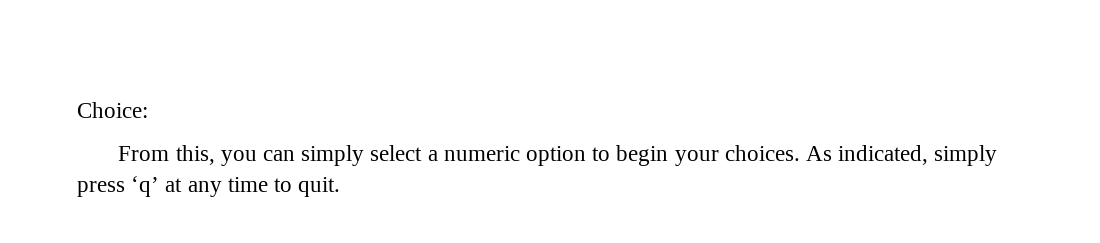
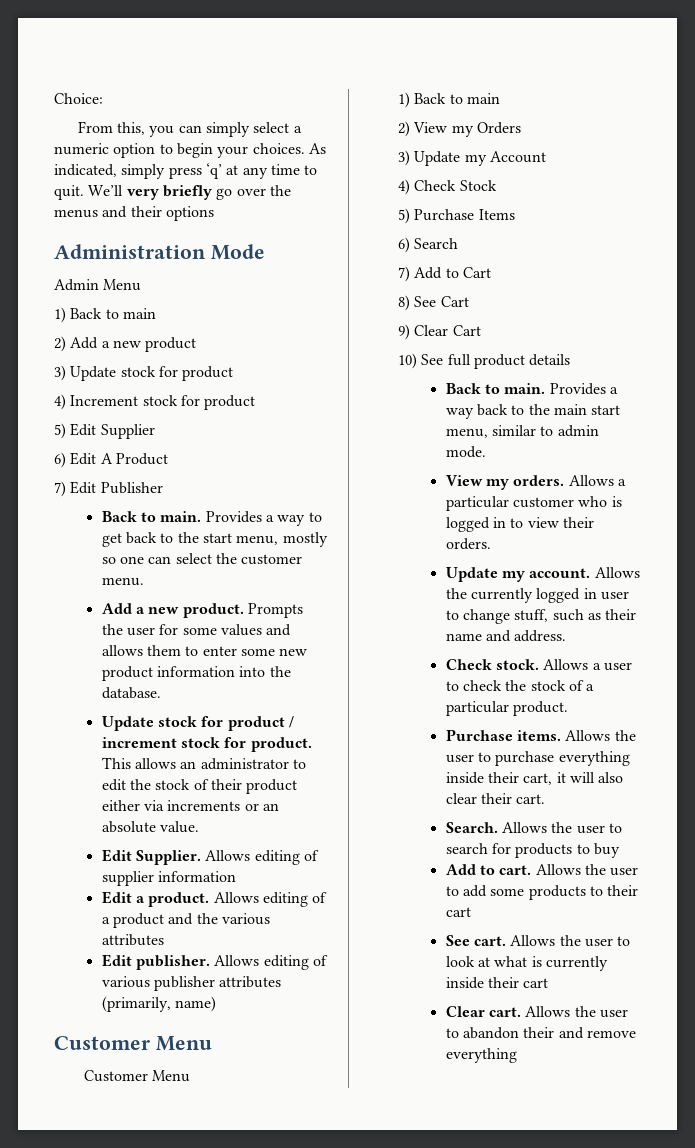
+ We’ll very briefly go over the menus and their options
+ Administration Mode
+ Admin Menu
+ 1) Back to main
+ 2) Add a new product
+ 3) Update stock for product
+ 4) Increment stock for product
+ 5) Edit Supplier
+ 6) Edit A Product
+ 7) Edit Publisher
+ Back to main. Provides a way to get back to the start menu, mostly so one can select the customer menu.
+ Add a new product. Prompts the user for some values and allows them to enter some new product information into the database.
+ Update stock for product / increment stock for product. This allows an administrator to edit the stock of their product either via increments or an absolute value.
+ Edit Supplier. Allows editing of supplier information
+ Edit a product. Allows editing of a product and the various attributes
+ Edit publisher. Allows editing of various publisher attributes (primarily, name)
+ Customer Menu
+ Customer Menu
+ 1) Back to main
+ 2) View my Orders
+ 3) Update my Account
+ 4) Check Stock
+ 5) Purchase Items
+ 6) Search
+ 7) Add to Cart
+ 8) See Cart
+ 9) Clear Cart
+ 10) See full product details
+ Back to main. Provides a way back to the main start menu, similar to admin mode.
+ View my orders. Allows a particular customer who is logged in to view their orders.
+ Update my account. Allows the currently logged in user to change stuff, such as their name and address.
+ Check stock. Allows a user to check the stock of a particular product.
+ Purchase items. Allows the user to purchase everything inside their cart, it will also clear their cart.
+ Search. Allows the user to search for products to buy
+ Add to cart. Allows the user to add some products to their cart
+ See cart. Allows the user to look at what is currently inside their cart
+ Clear cart. Allows the user to abandon their and remove everything

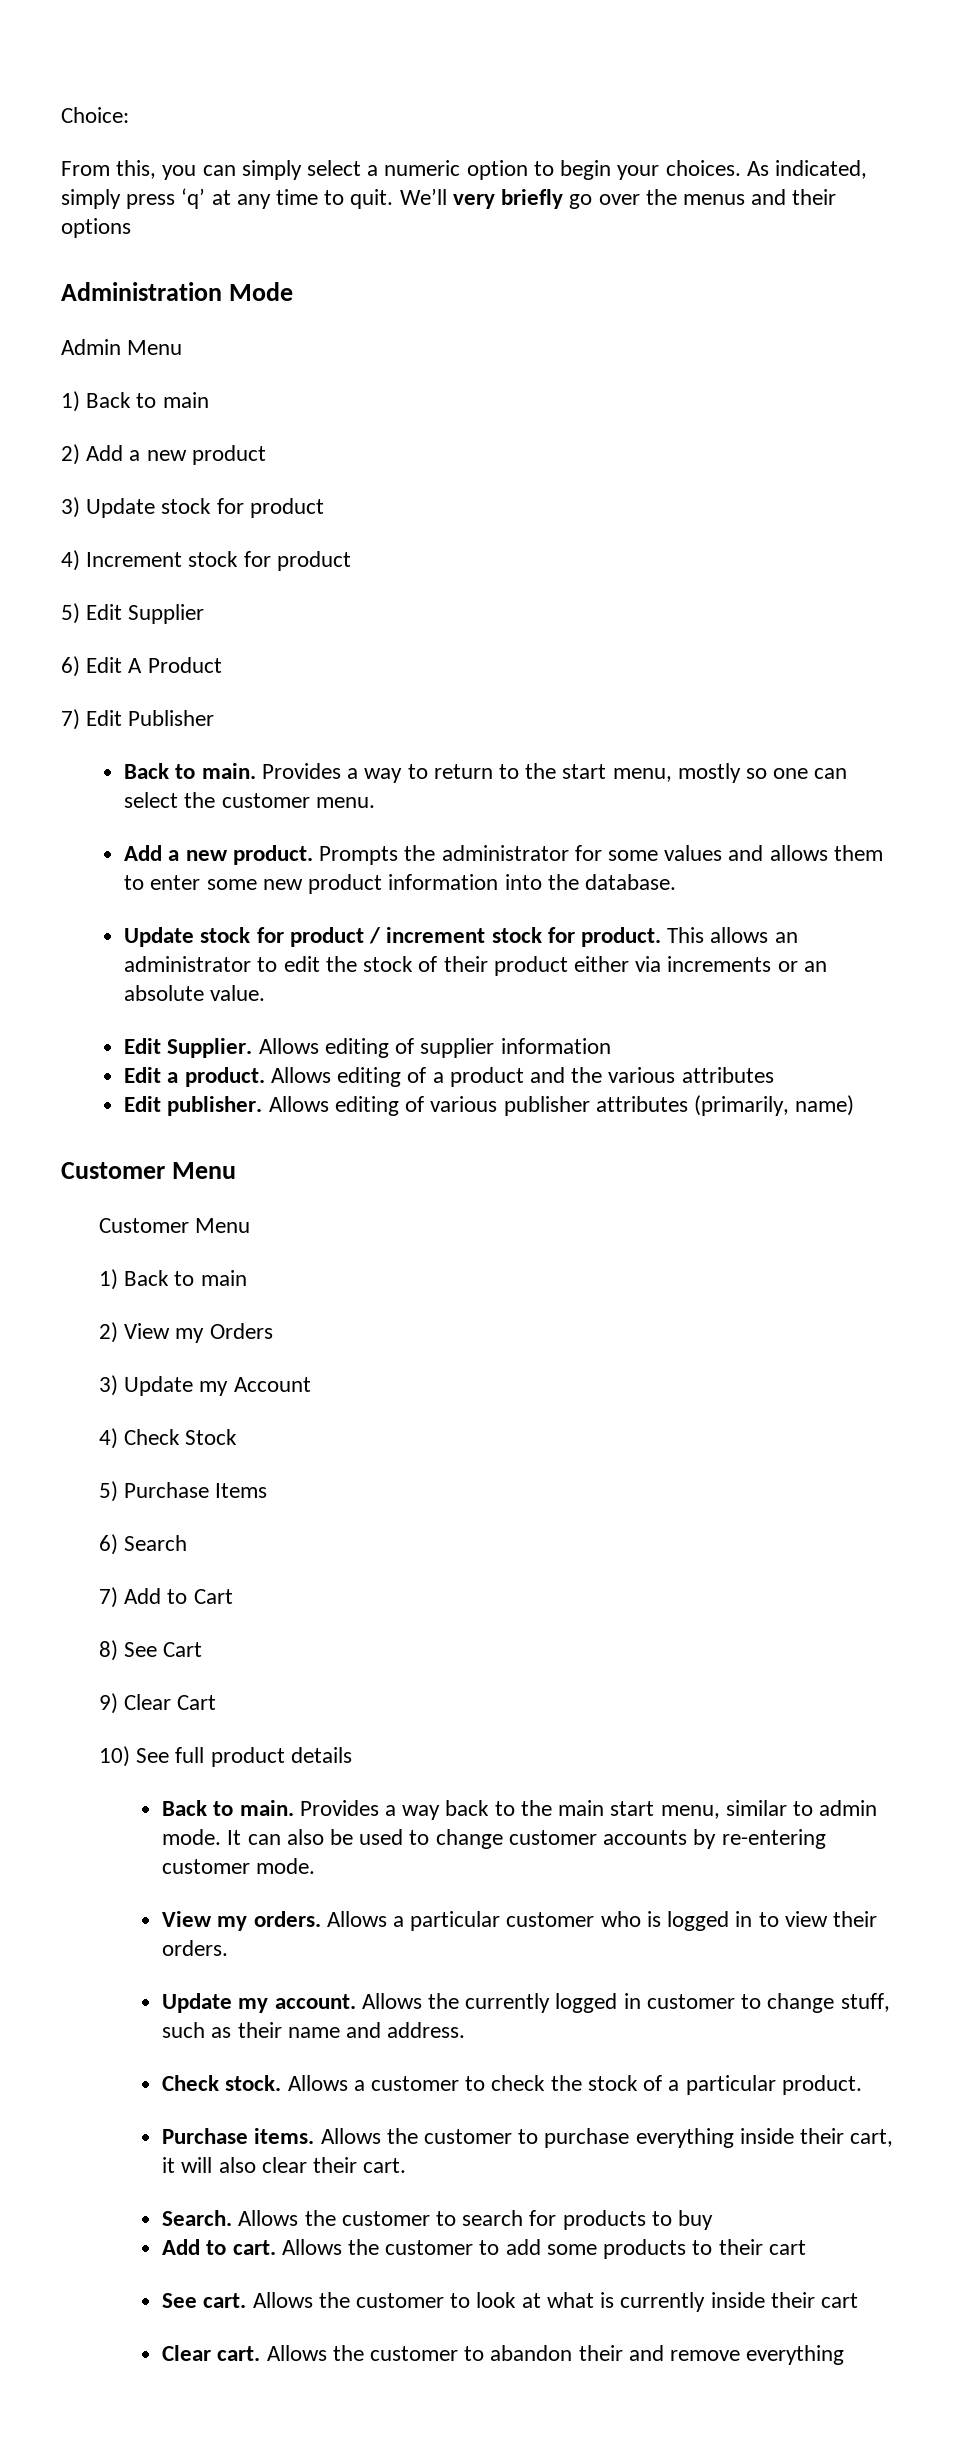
- Provides a way to get back to the start menu, mostly so one can select the customer menu.
+ Provides a way to return to the start menu, mostly so one can select the customer menu.
- Prompts the user for some values and allows them to enter some new product information into the database.
+ Prompts the administrator for some values and allows them to enter some new product information into the database.
+ It can also be used to change customer accounts by re-entering customer mode.
- Allows the currently logged in user to change stuff, such as their name and address.
+ Allows the currently logged in customer to change stuff, such as their name and address.
- Allows a user to check the stock of a particular product.
+ Allows a customer to check the stock of a particular product.
- Allows the user to purchase everything inside their cart, it will also clear their cart.
+ Allows the customer to purchase everything inside their cart, it will also clear their cart.
- Allows the user to search for products to buy
+ Allows the customer to search for products to buy
- Allows the user to add some products to their cart
+ Allows the customer to add some products to their cart
- Allows the user to look at what is currently inside their cart
+ Allows the customer to look at what is currently inside their cart
- Allows the user to abandon their and remove everything
+ Allows the customer to abandon their and remove everything

